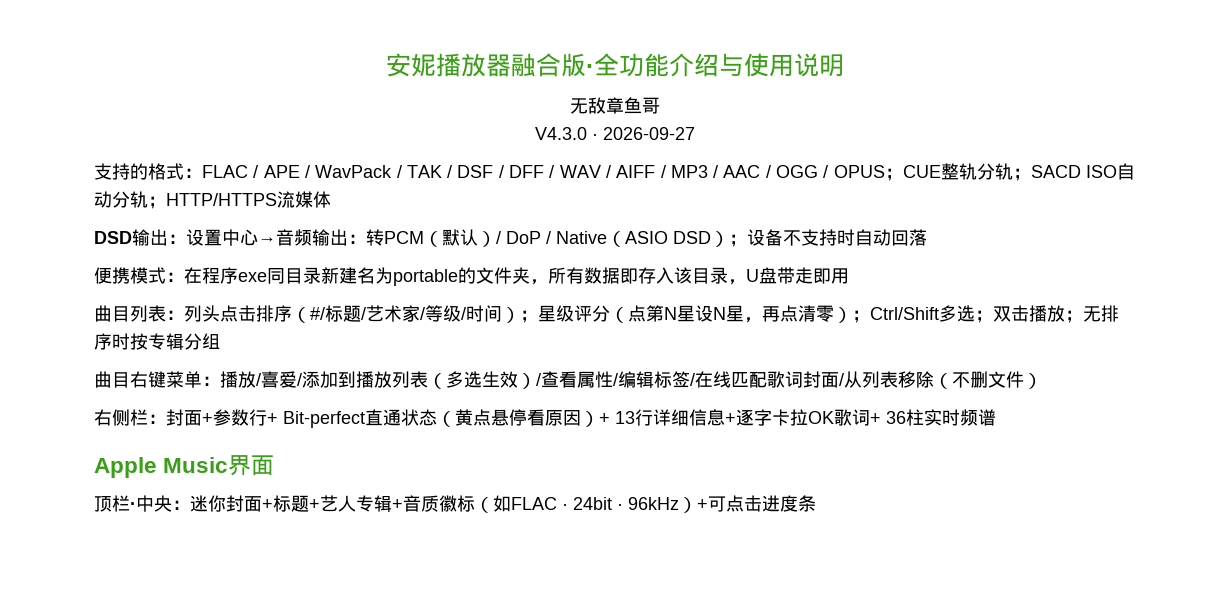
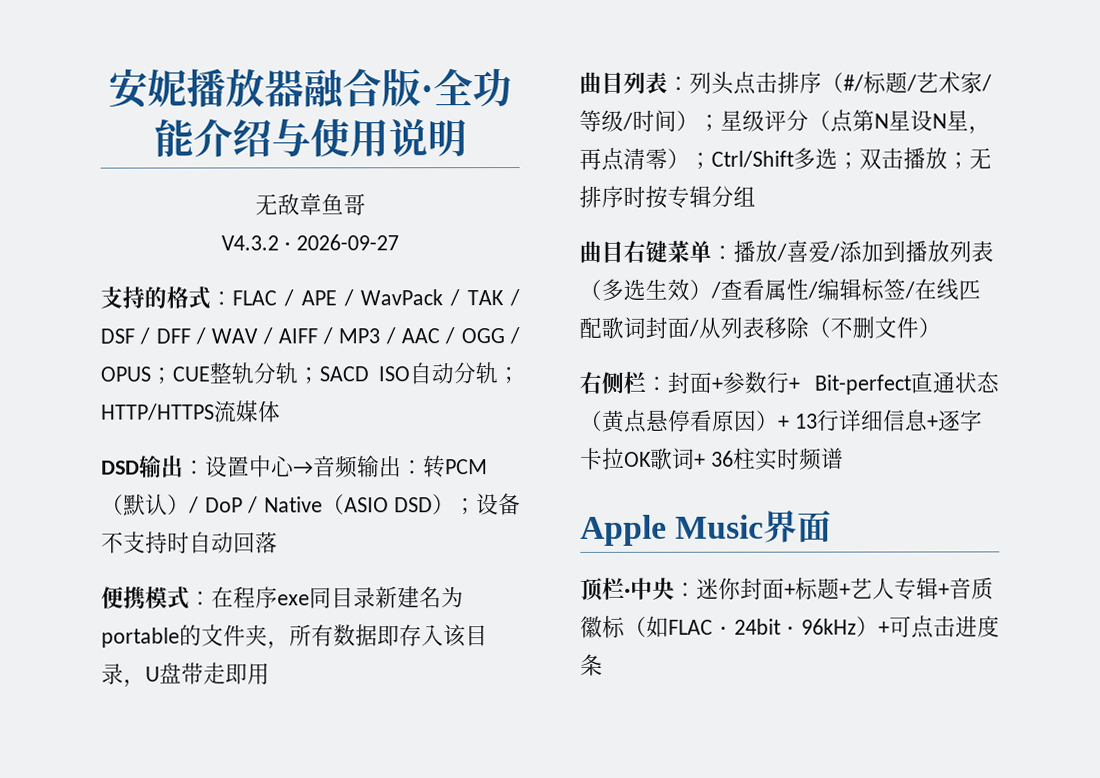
- V4.3.0 · 2026-09-27
+ V4.3.2 · 2026-09-27

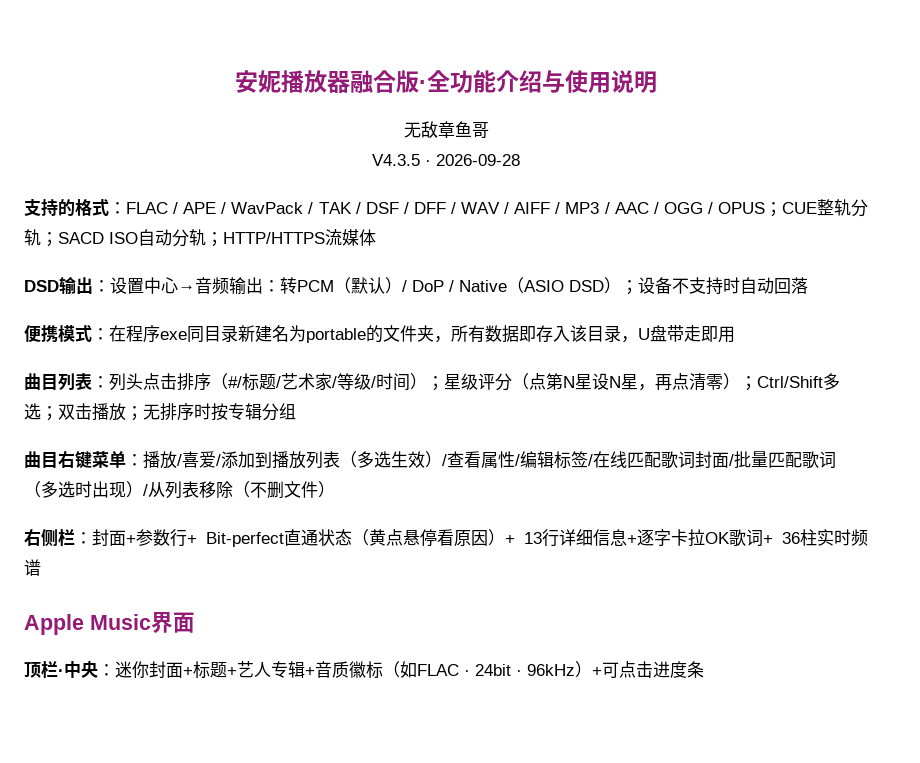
- V4.3.2 · 2026-09-27
+ V4.3.5 · 2026-09-28
- 曲目右键菜单：播放/喜爱/添加到播放列表（多选生效）/查看属性/编辑标签/在线匹配歌词封面/从列表移除（不删文件）
+ 曲目右键菜单：播放/喜爱/添加到播放列表（多选生效）/查看属性/编辑标签/在线匹配歌词封面/批量匹配歌词（多选时出现）/从列表移除（不删文件）

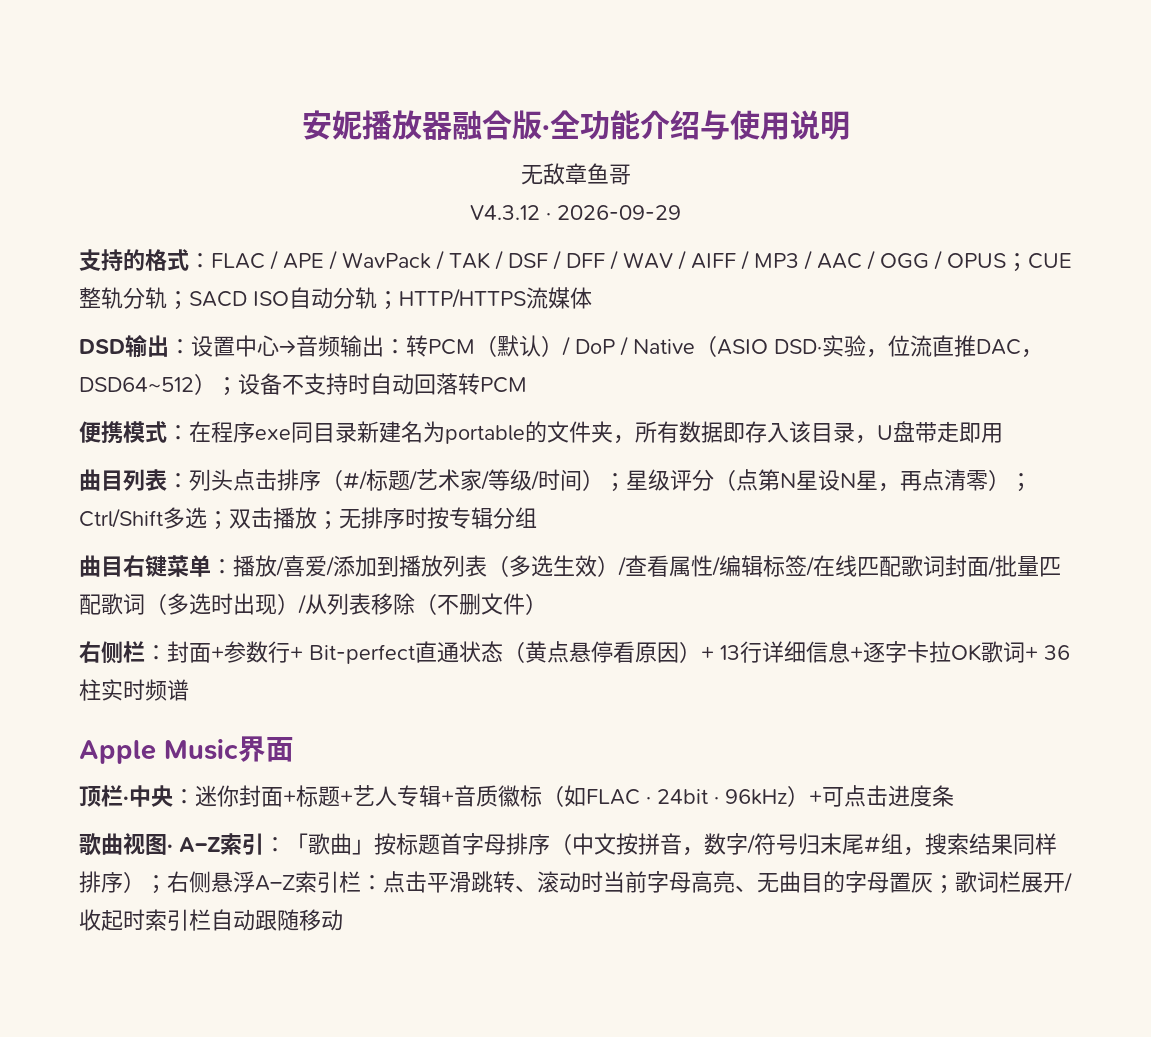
- V4.3.5 · 2026-09-28
+ V4.3.12 · 2026-09-29
- DSD输出：设置中心→音频输出：转PCM（默认）/ DoP / Native（ASIO DSD）；设备不支持时自动回落
+ DSD输出：设置中心→音频输出：转PCM（默认）/ DoP / Native（ASIO DSD·实验，位流直推DAC，DSD64~512）；设备不支持时自动回落转PCM
+ 歌曲视图· A–Z索引：「歌曲」按标题首字母排序（中文按拼音，数字/符号归末尾#组，搜索结果同样排序）；右侧悬浮A–Z索引栏：点击平滑跳转、滚动时当前字母高亮、无曲目的字母置灰；歌词栏展开/收起时索引栏自动跟随移动

